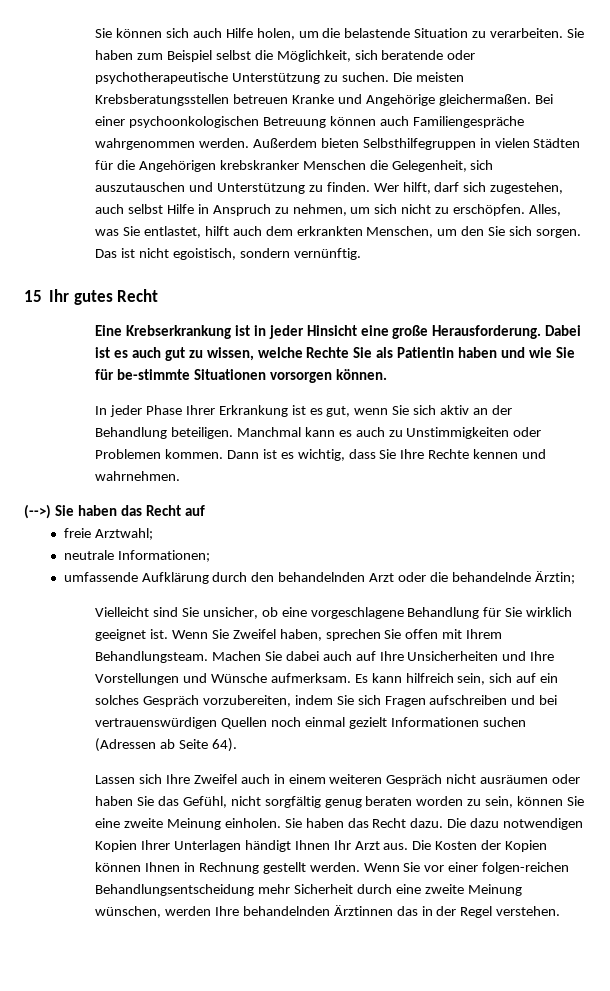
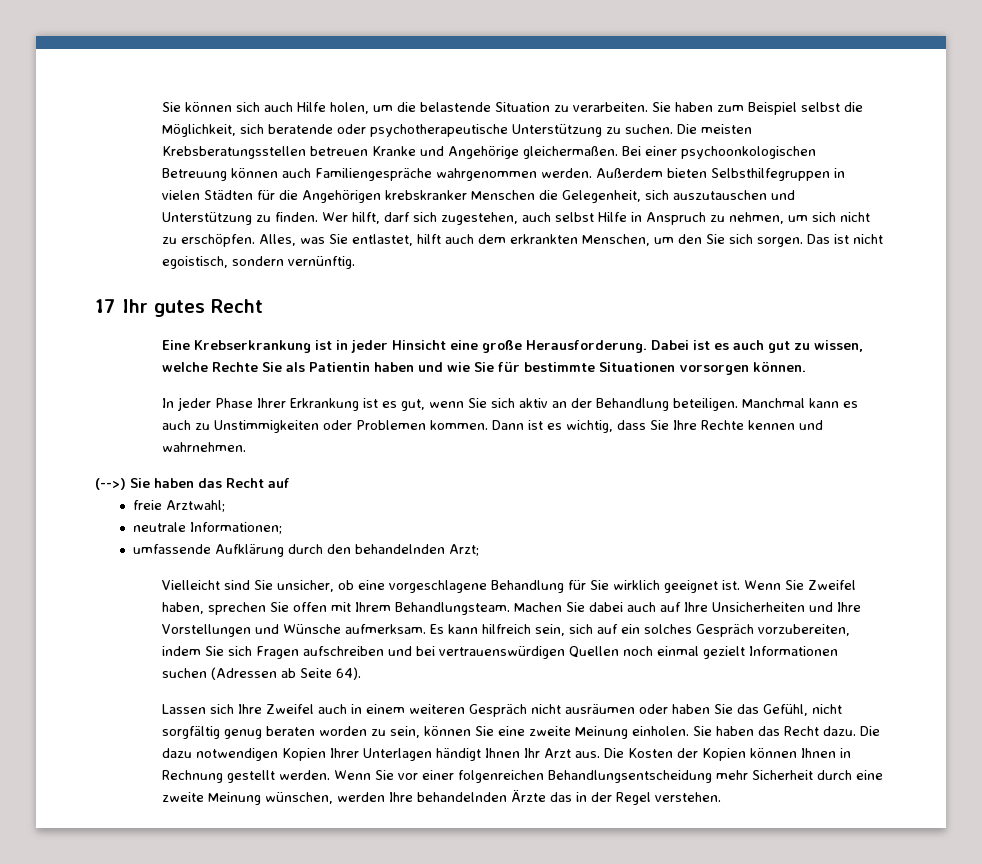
- 15 Ihr gutes Recht
+ 17 Ihr gutes Recht
- Dabei ist es auch gut zu wissen, welche Rechte Sie als Patientin haben und wie Sie für be-stimmte Situationen vorsorgen können.
+ Dabei ist es auch gut zu wissen, welche Rechte Sie als Patientin haben und wie Sie für bestimmte Situationen vorsorgen können.
- umfassende Aufklärung durch den behandelnden Arzt oder die behandelnde Ärztin;
+ umfassende Aufklärung durch den behandelnden Arzt;
- Wenn Sie vor einer folgen-reichen Behandlungsentscheidung mehr Sicherheit durch eine zweite Meinung wünschen, werden Ihre behandelnden Ärztinnen das in der Regel verstehen.
+ Wenn Sie vor einer folgenreichen Behandlungsentscheidung mehr Sicherheit durch eine zweite Meinung wünschen, werden Ihre behandelnden Ärzte das in der Regel verstehen.

